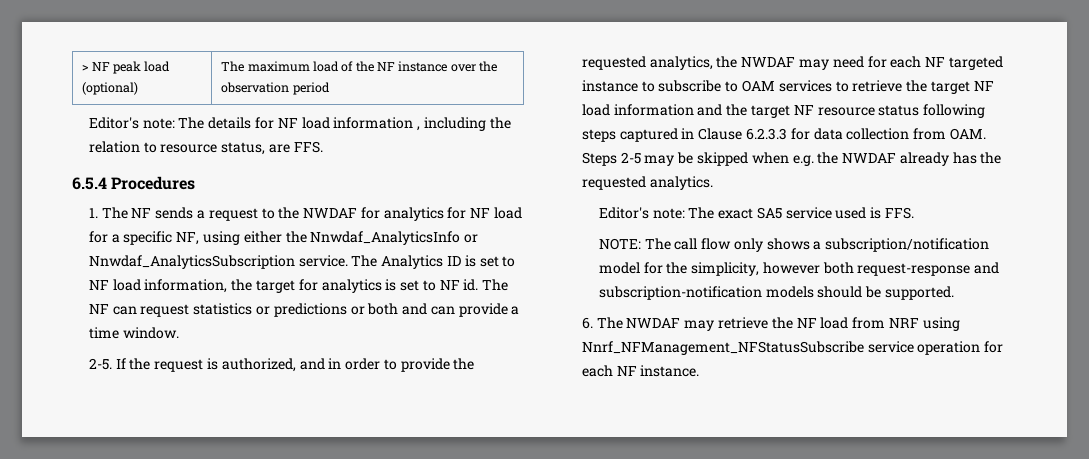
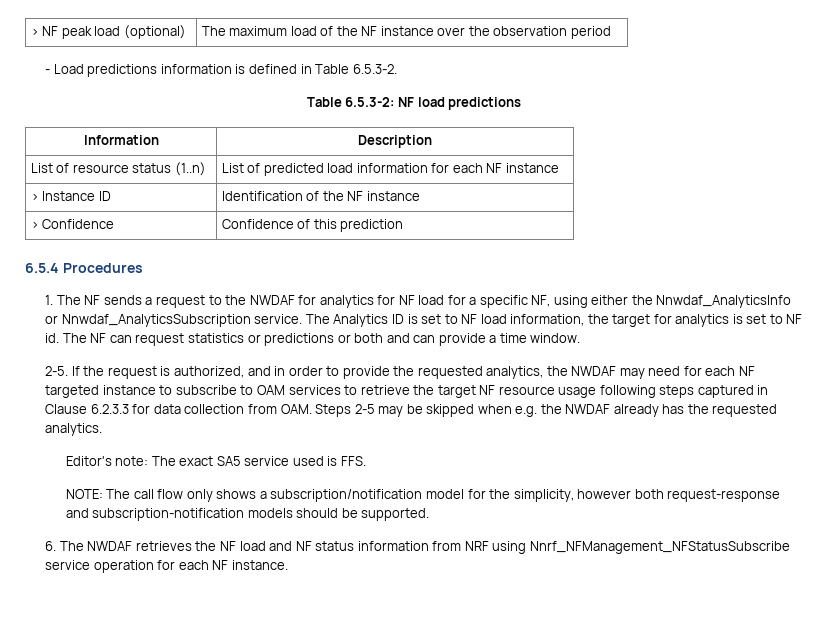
- Editor's note: The details for NF load information , including the relation to resource status, are FFS.
+ - Load predictions information is defined in Table 6.5.3-2.
+ Table 6.5.3-2: NF load predictions
+ Information | Description
+ List of resource status (1..n) | List of predicted load information for each NF instance
+ > Instance ID | Identification of the NF instance
+ > Confidence | Confidence of this prediction
- If the request is authorized, and in order to provide the requested analytics, the NWDAF may need for each NF targeted instance to subscribe to OAM services to retrieve the target NF load information and the target NF resource status following steps captured in Clause 6.2.3.3 for data collection from OAM. Steps 2-5 may be skipped when e.g. the NWDAF already has the requested analytics.
+ If the request is authorized, and in order to provide the requested analytics, the NWDAF may need for each NF targeted instance to subscribe to OAM services to retrieve the target NF resource usage following steps captured in Clause 6.2.3.3 for data collection from OAM. Steps 2-5 may be skipped when e.g. the NWDAF already has the requested analytics.
- 6. The NWDAF may retrieve the NF load from NRF using Nnrf_NFManagement_NFStatusSubscribe service operation for each NF instance.
+ 6. The NWDAF retrieves the NF load and NF status information from NRF using Nnrf_NFManagement_NFStatusSubscribe service operation for each NF instance.

